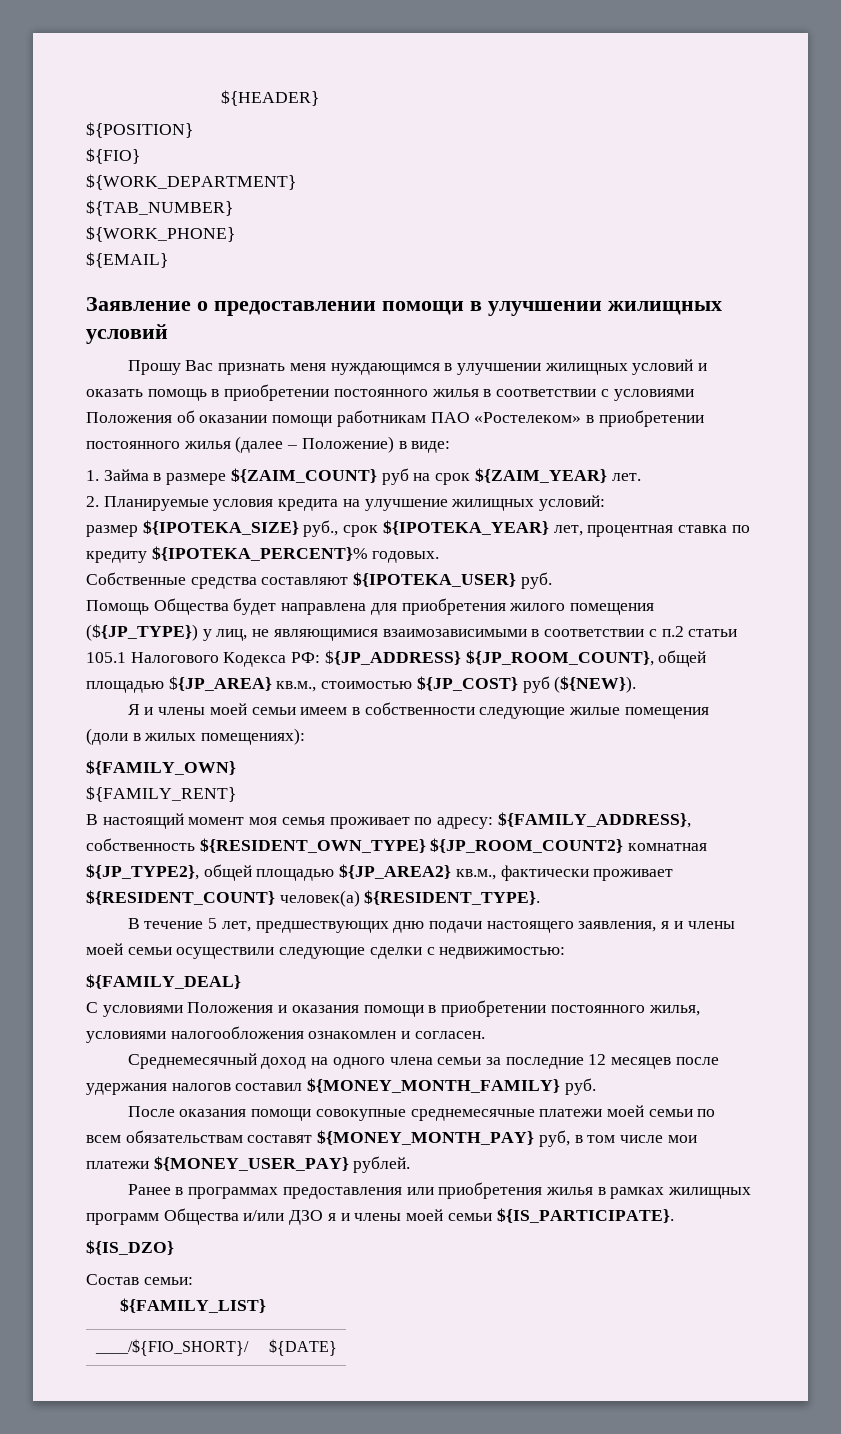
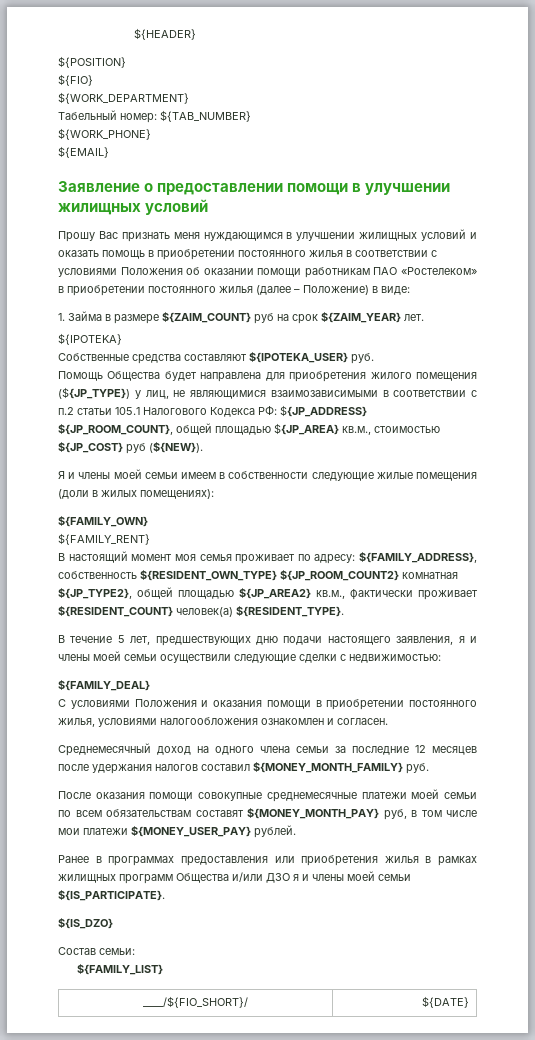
- ${TAB_NUMBER}
+ Табельный номер: ${TAB_NUMBER}
- 2. Планируемые условия кредита на улучшение жилищных условий:
- размер ${IPOTEKA_SIZE} руб., срок ${IPOTEKA_YEAR} лет, процентная ставка по кредиту ${IPOTEKA_PERCENT}% годовых.
+ ${IPOTEKA}

